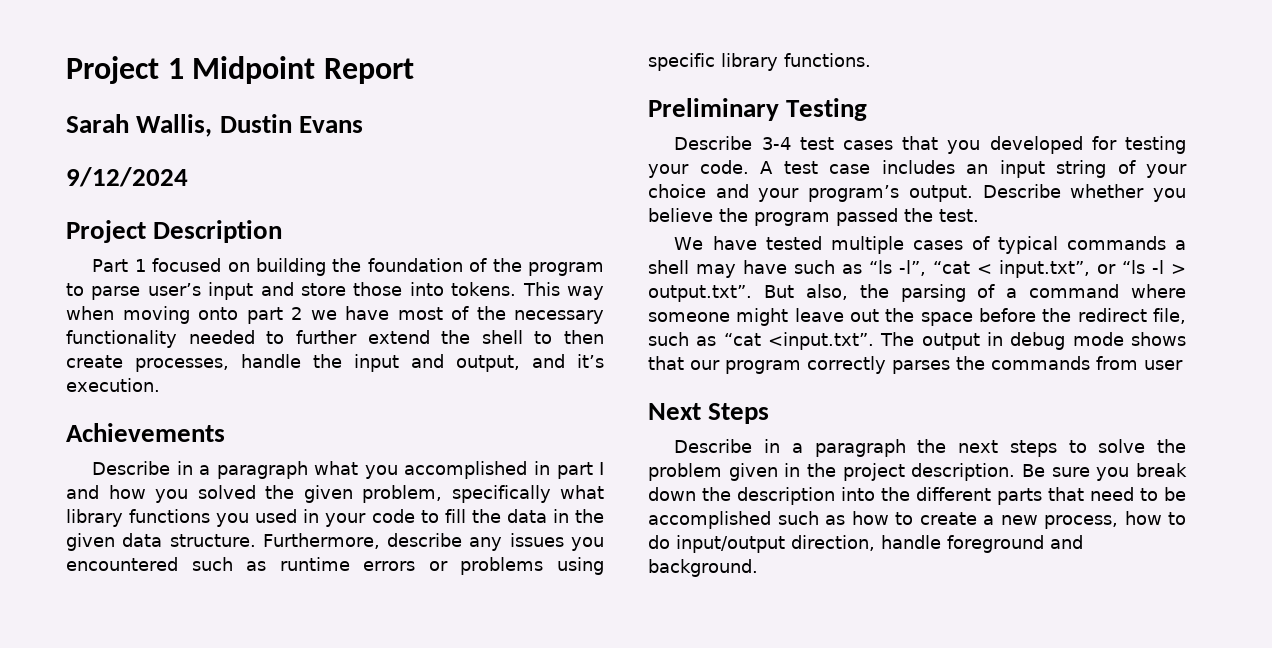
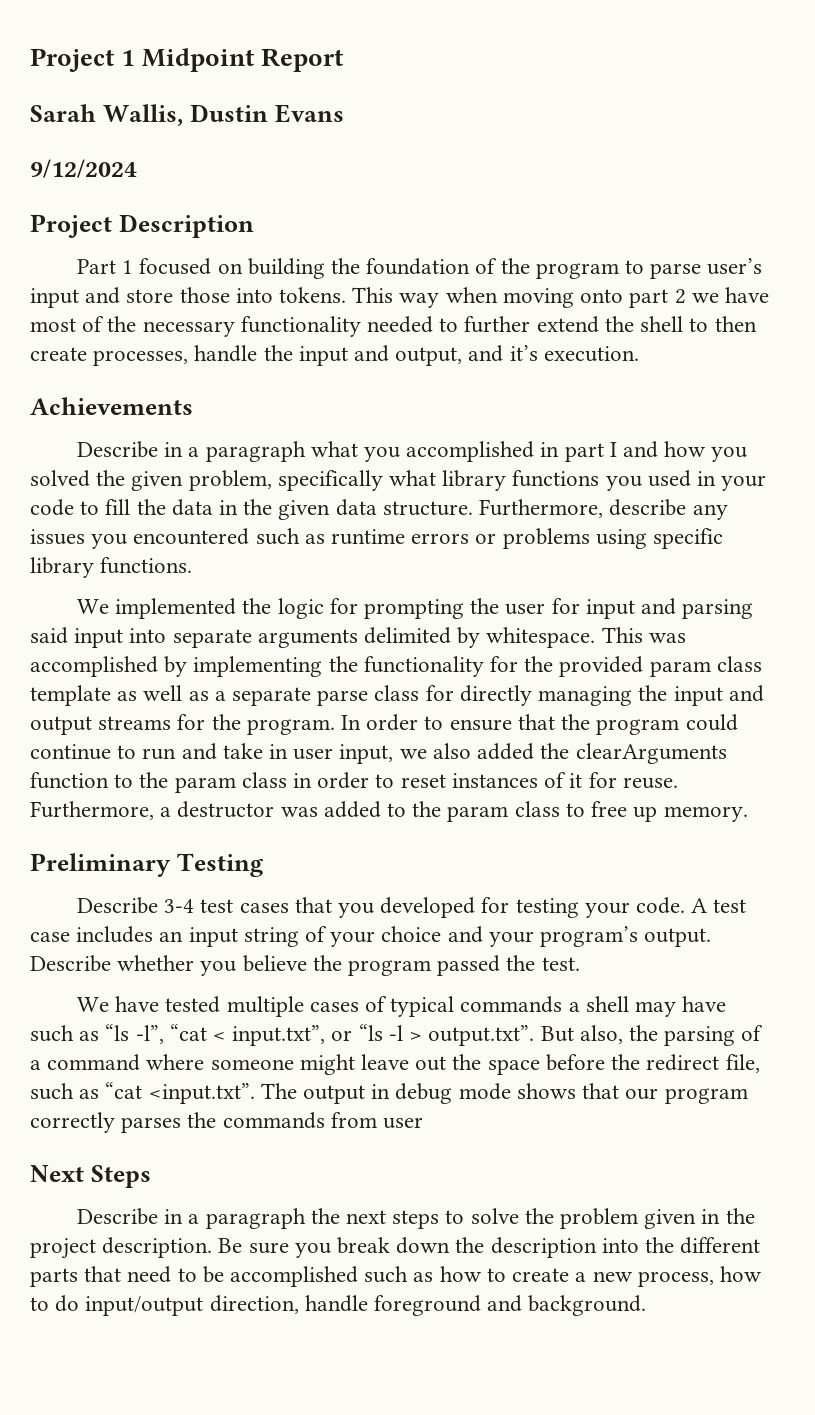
+ We implemented the logic for prompting the user for input and parsing said input into separate arguments delimited by whitespace. This was accomplished by implementing the functionality for the provided param class template as well as a separate parse class for directly managing the input and output streams for the program. In order to ensure that the program could continue to run and take in user input, we also added the clearArguments function to the param class in order to reset instances of it for reuse. Furthermore, a destructor was added to the param class to free up memory.

